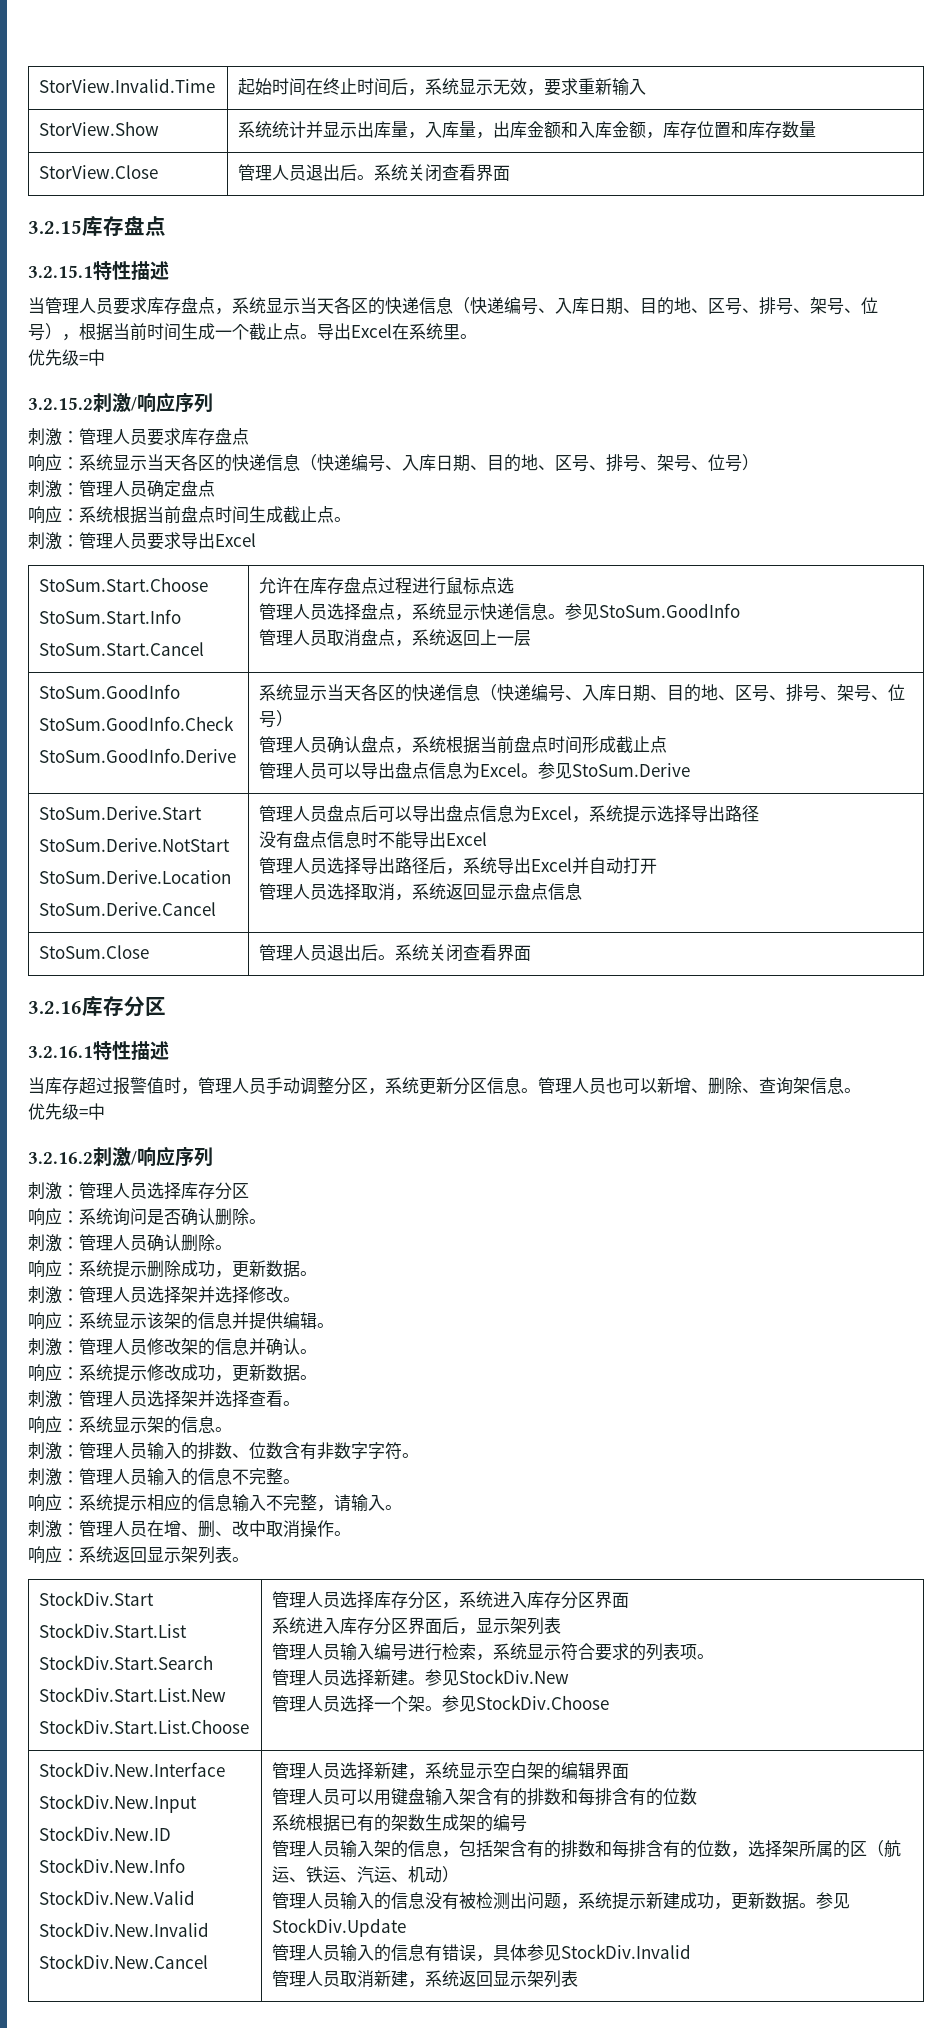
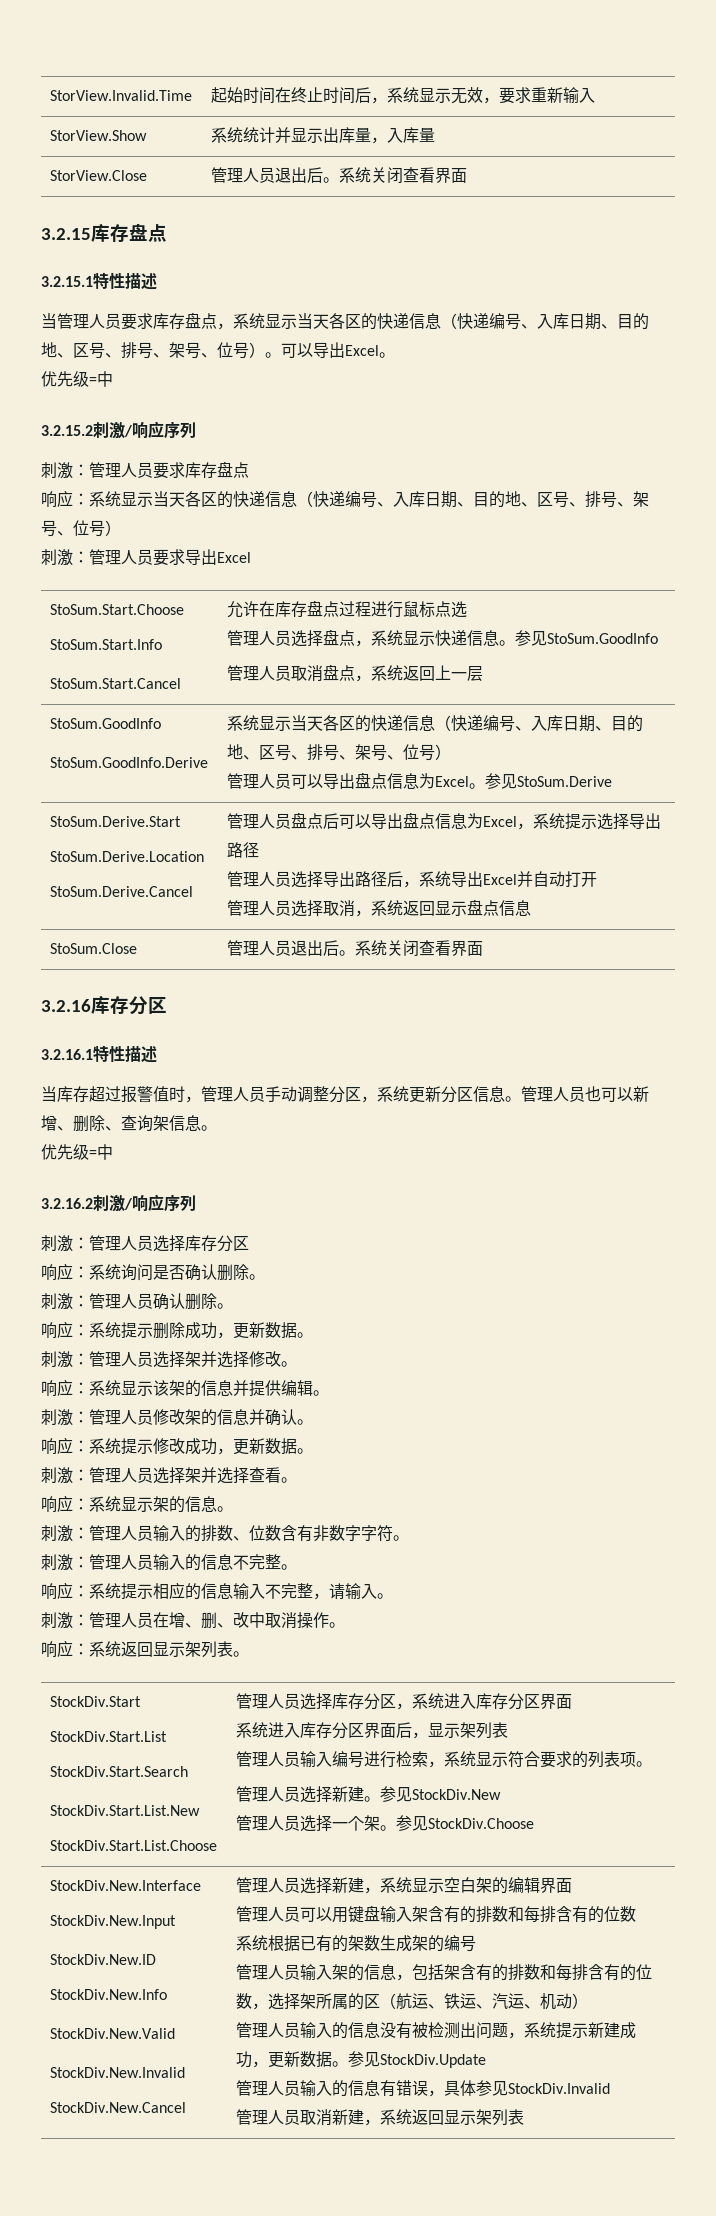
- StorView.Show | 系统统计并显示出库量，入库量，出库金额和入库金额，库存位置和库存数量
+ StorView.Show | 系统统计并显示出库量，入库量
- 当管理人员要求库存盘点，系统显示当天各区的快递信息（快递编号、入库日期、目的地、区号、排号、架号、位号），根据当前时间生成一个截止点。导出Excel在系统里。
+ 当管理人员要求库存盘点，系统显示当天各区的快递信息（快递编号、入库日期、目的地、区号、排号、架号、位号）。可以导出Excel。
- 刺激：管理人员确定盘点
- 响应：系统根据当前盘点时间生成截止点。
- StoSum.GoodInfo.Check
- 管理人员确认盘点，系统根据当前盘点时间形成截止点
- StoSum.Derive.NotStart
- 没有盘点信息时不能导出Excel

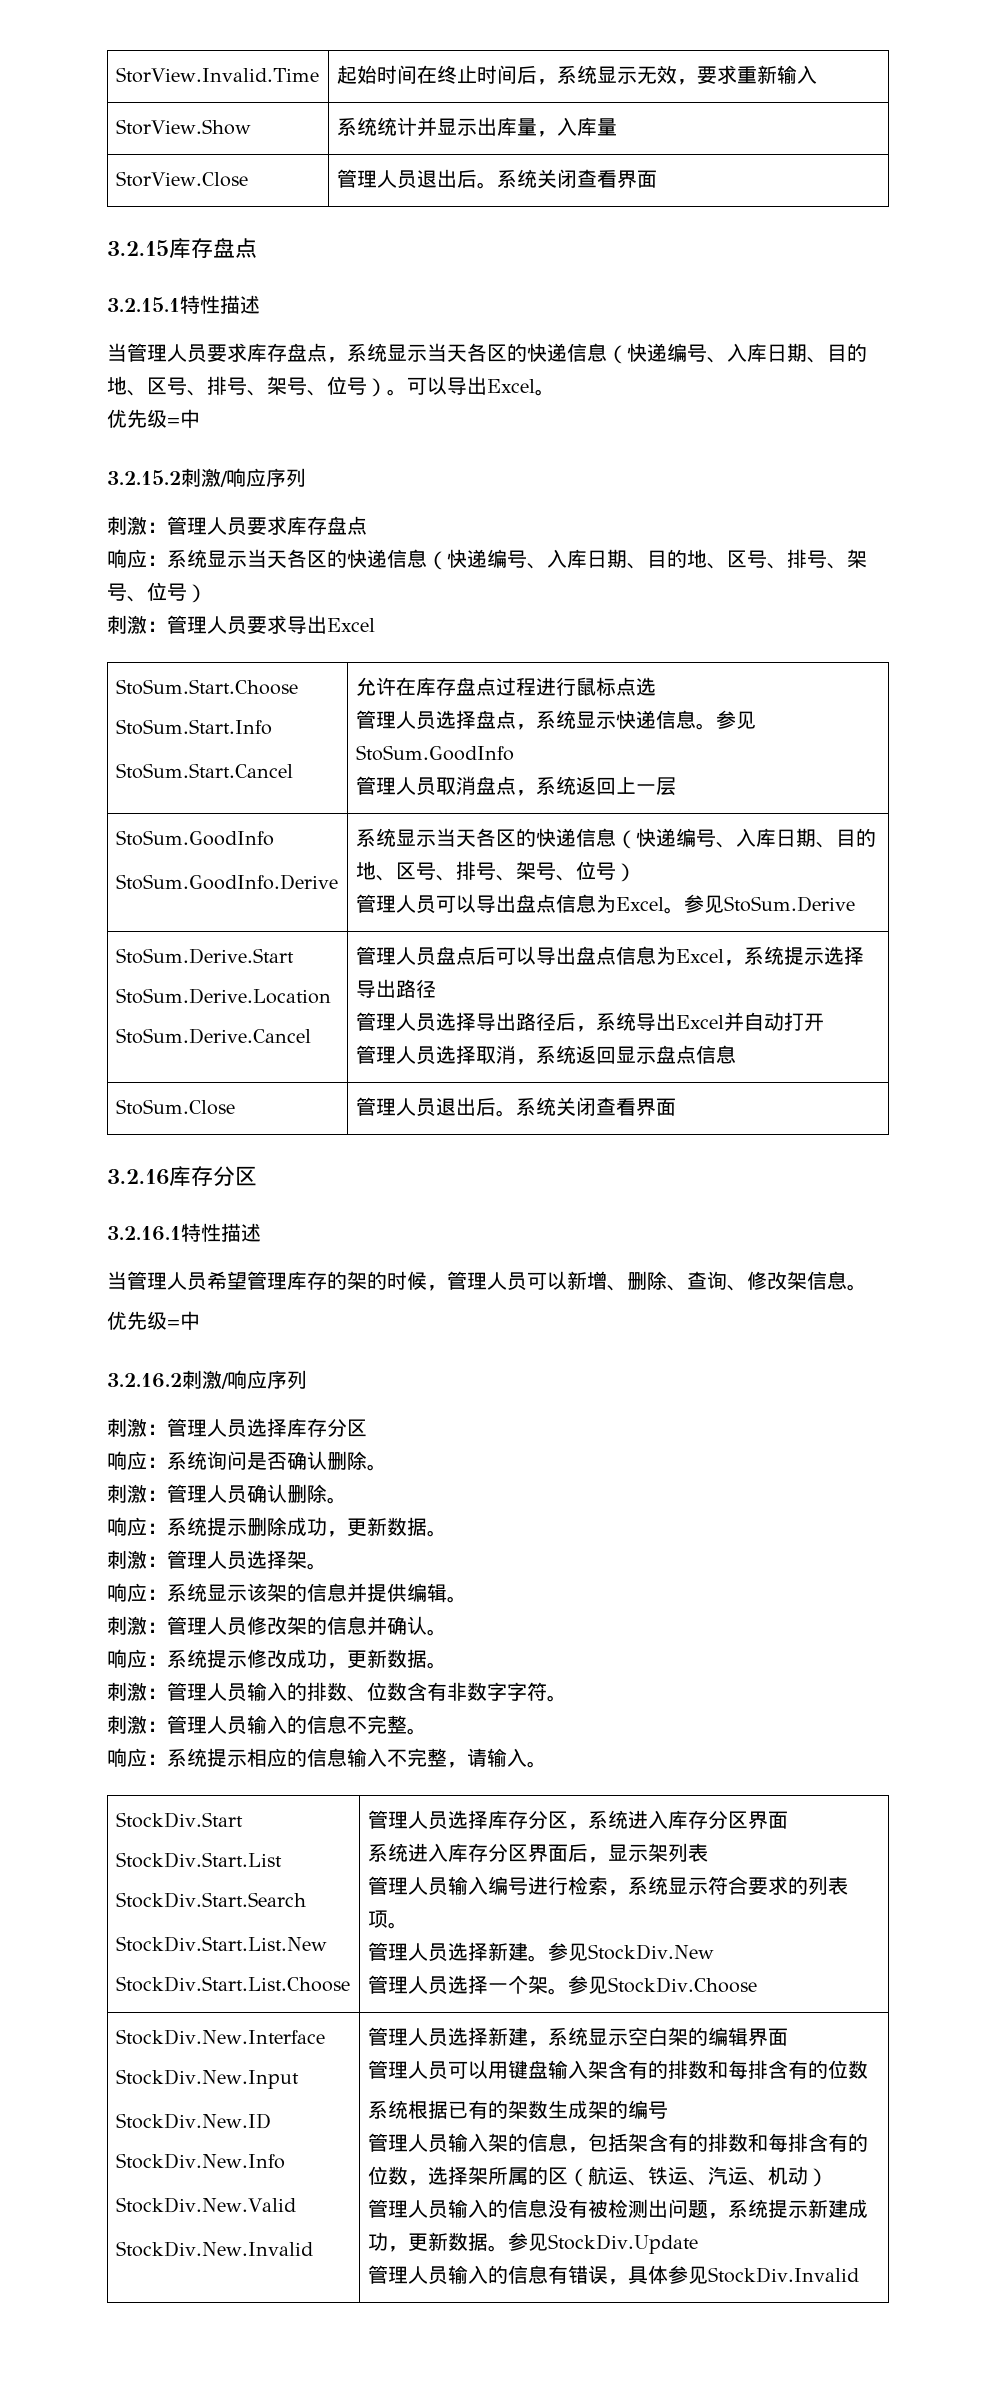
- 当库存超过报警值时，管理人员手动调整分区，系统更新分区信息。管理人员也可以新增、删除、查询架信息。
+ 当管理人员希望管理库存的架的时候，管理人员可以新增、删除、查询、修改架信息。
- 刺激：管理人员选择架并选择修改。
+ 刺激：管理人员选择架。
- 刺激：管理人员选择架并选择查看。
- 响应：系统显示架的信息。
- 刺激：管理人员在增、删、改中取消操作。
- 响应：系统返回显示架列表。
- StockDiv.New.Cancel
- 管理人员取消新建，系统返回显示架列表

